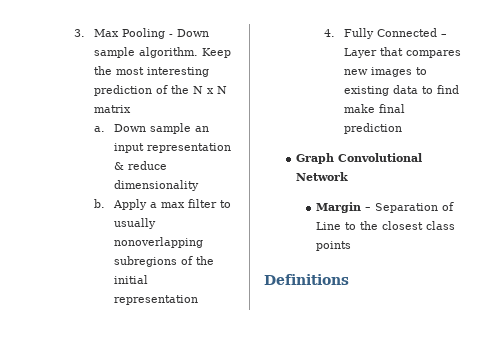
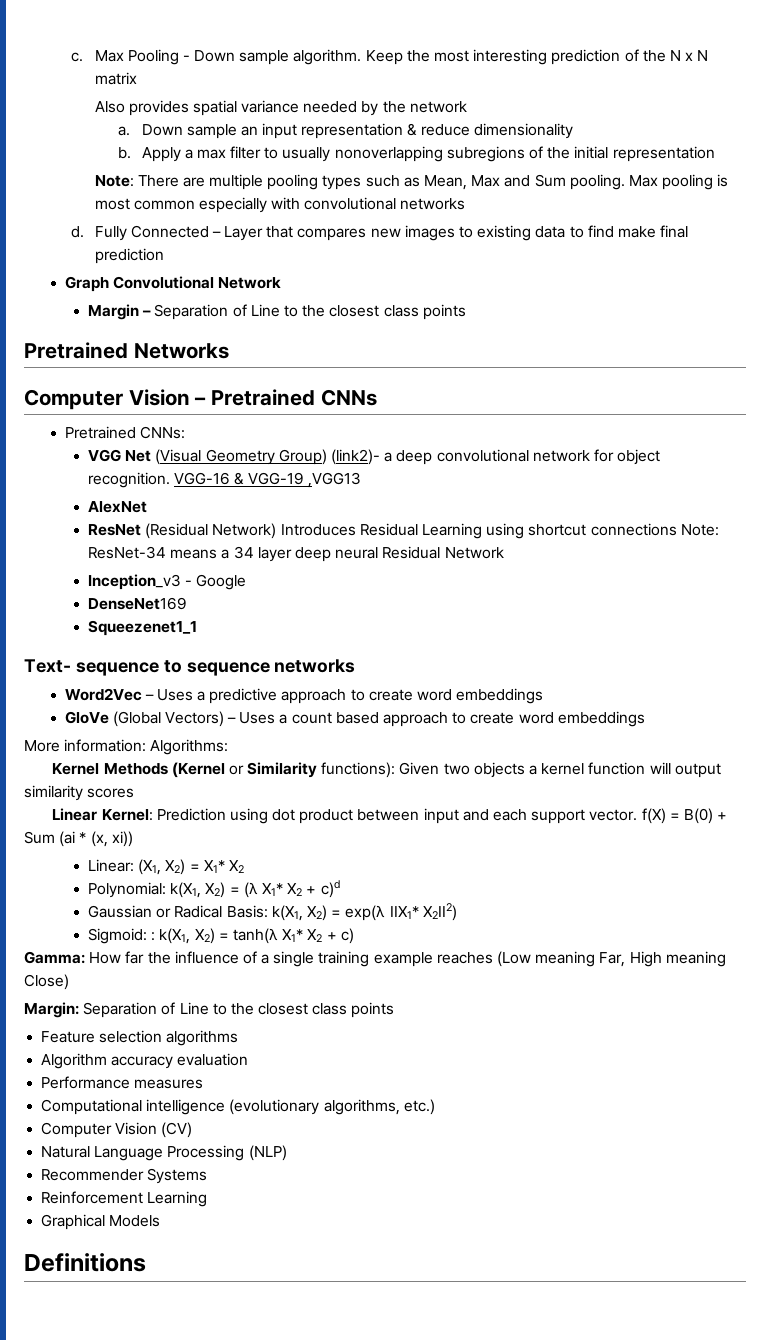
- 3. Max Pooling - Down sample algorithm.
+ c. Max Pooling - Down sample algorithm.
+ Also provides spatial variance needed by the network
- 4. Fully Connected – Layer that compares new images to existing data to find make final prediction
+ Note: There are multiple pooling types such as Mean, Max and Sum pooling. Max pooling is most common especially with convolutional networks
+ d. Fully Connected – Layer that compares new images to existing data to find make final prediction
+ Pretrained Networks
+ Computer Vision – Pretrained CNNs
+ Pretrained CNNs:
+ VGG Net (Visual Geometry Group) (link2)- a deep convolutional network for object recognition. VGG-16 & VGG-19 ,VGG13
+ AlexNet
+ ResNet (Residual Network) Introduces Residual Learning using shortcut connections Note: ResNet-34 means a 34 layer deep neural Residual Network
+ Inception_v3 - Google
+ DenseNet169
+ Squeezenet1_1
+ Text- sequence to sequence networks
+ Word2Vec – Uses a predictive approach to create word embeddings
+ GloVe (Global Vectors) – Uses a count based approach to create word embeddings
+ More information: Algorithms:
+ Kernel Methods (Kernel or Similarity functions): Given two objects a kernel function will output similarity scores
+ Linear Kernel: Prediction using dot product between input and each support vector. f(X) = B(0) + Sum (ai * (x, xi))
+ Linear: (X1, X2) = X1* X2
+ Polynomial: k(X1, X2) = (λ X1* X2 + c)d
+ Gaussian or Radical Basis: k(X1, X2) = exp(λ ІІX1* X2ІІ2)
+ Sigmoid: : k(X1, X2) = tanh(λ X1* X2 + c)
+ Gamma: How far the influence of a single training example reaches (Low meaning Far, High meaning Close)
+ Margin: Separation of Line to the closest class points
+ Feature selection algorithms
+ Algorithm accuracy evaluation
+ Performance measures
+ Computational intelligence (evolutionary algorithms, etc.)
+ Computer Vision (CV)
+ Natural Language Processing (NLP)
+ Recommender Systems
+ Reinforcement Learning
+ Graphical Models

